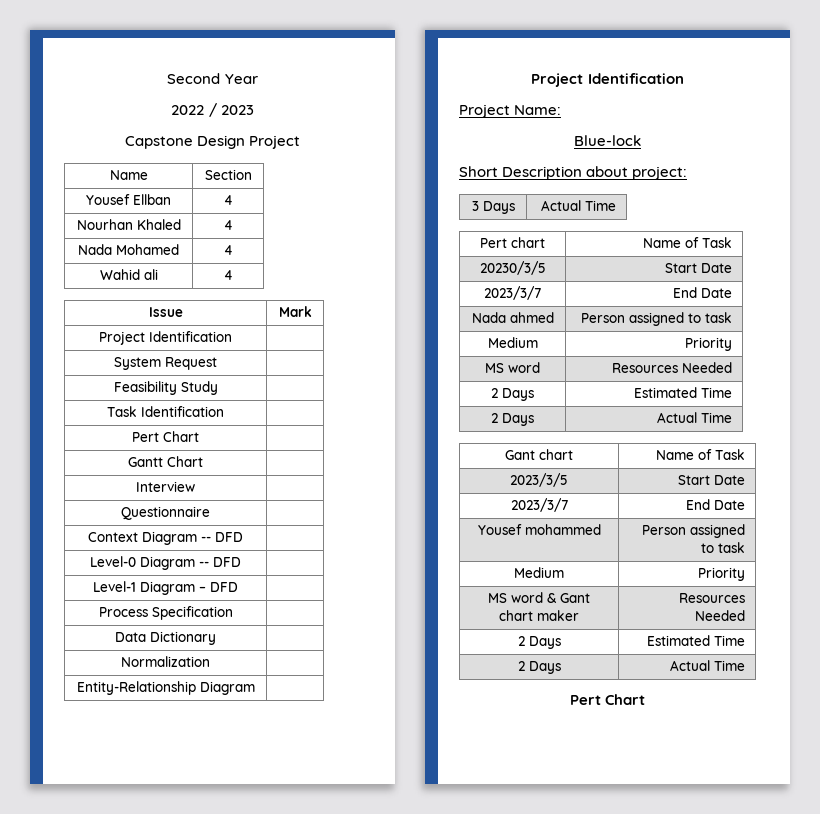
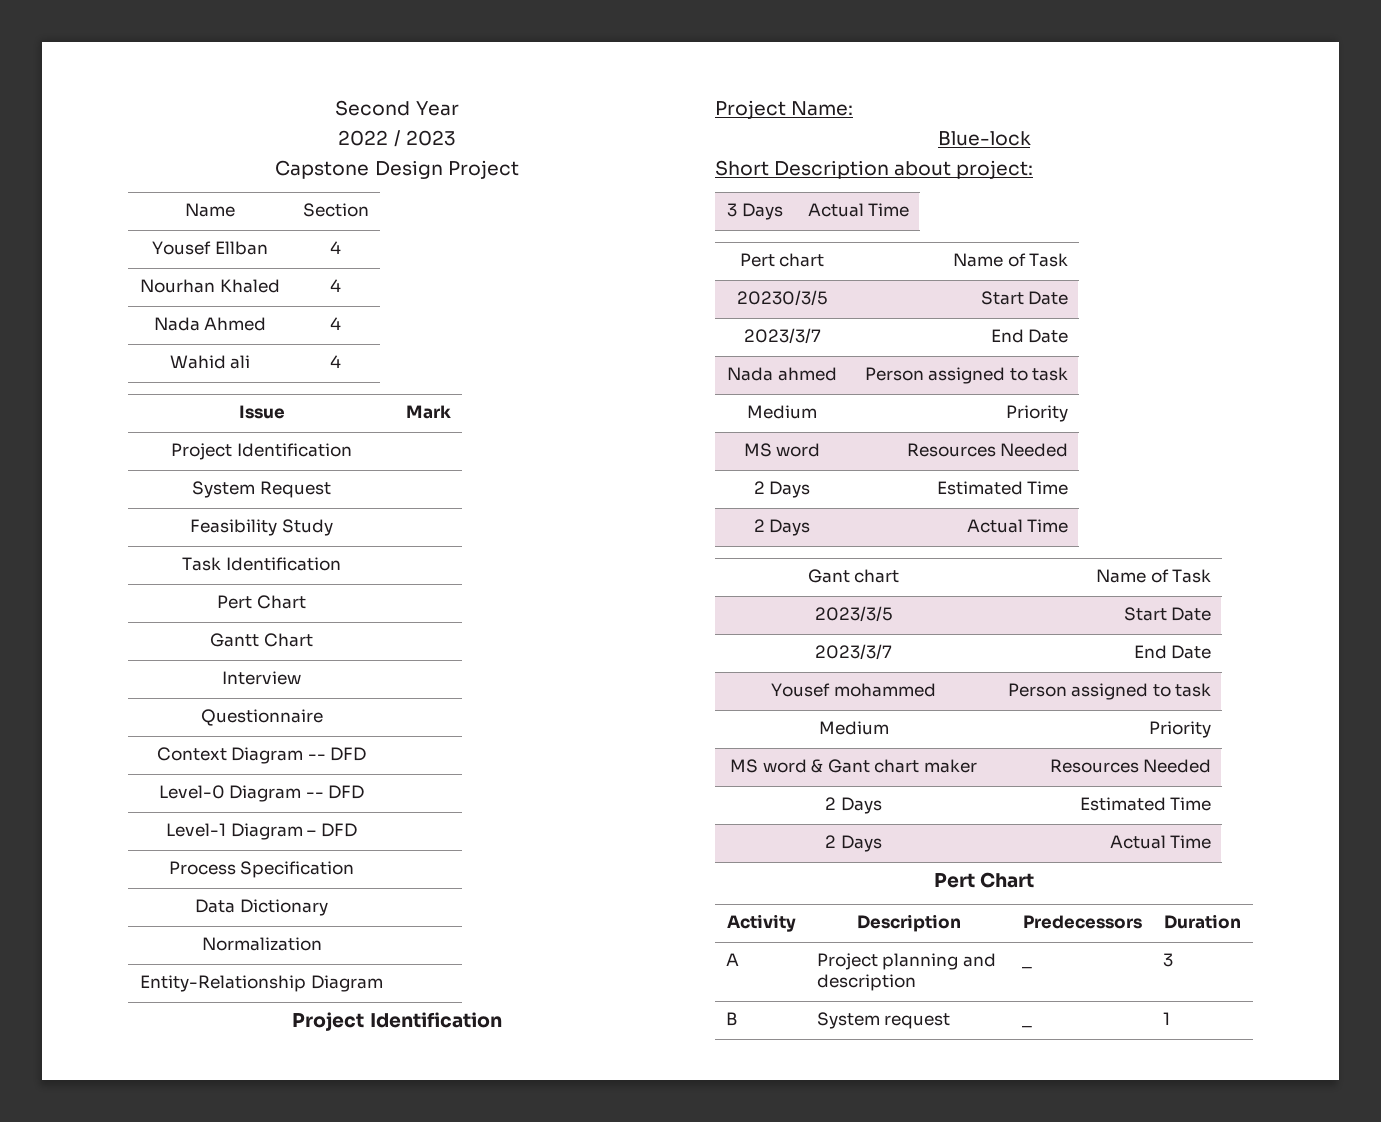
- Nada Mohamed | 4
+ Nada Ahmed | 4
+ Activity | Description | Predecessors | Duration
+ A | Project planning and description | _ | 3
+ B | System request | _ | 1

